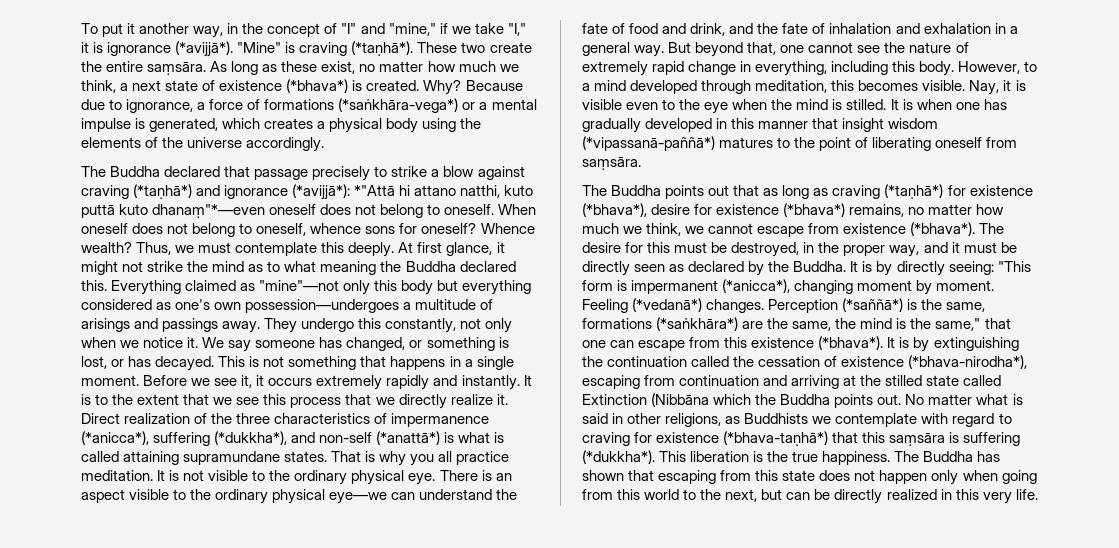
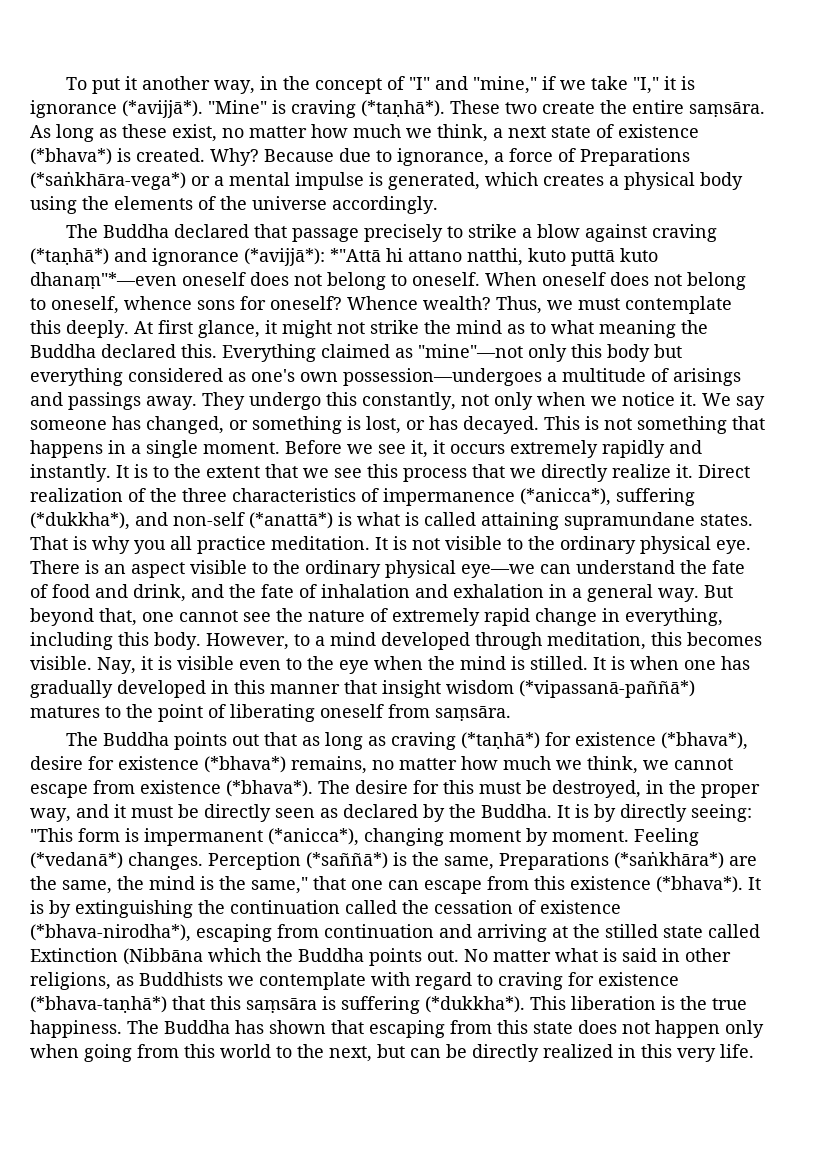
- Because due to ignorance, a force of formations (*saṅkhāra-vega*) or a mental impulse is generated, which creates a physical body using the elements of the universe accordingly.
+ Because due to ignorance, a force of Preparations (*saṅkhāra-vega*) or a mental impulse is generated, which creates a physical body using the elements of the universe accordingly.
- Perception (*saññā*) is the same, formations (*saṅkhāra*) are the same, the mind is the same," that one can escape from this existence (*bhava*).
+ Perception (*saññā*) is the same, Preparations (*saṅkhāra*) are the same, the mind is the same," that one can escape from this existence (*bhava*).

